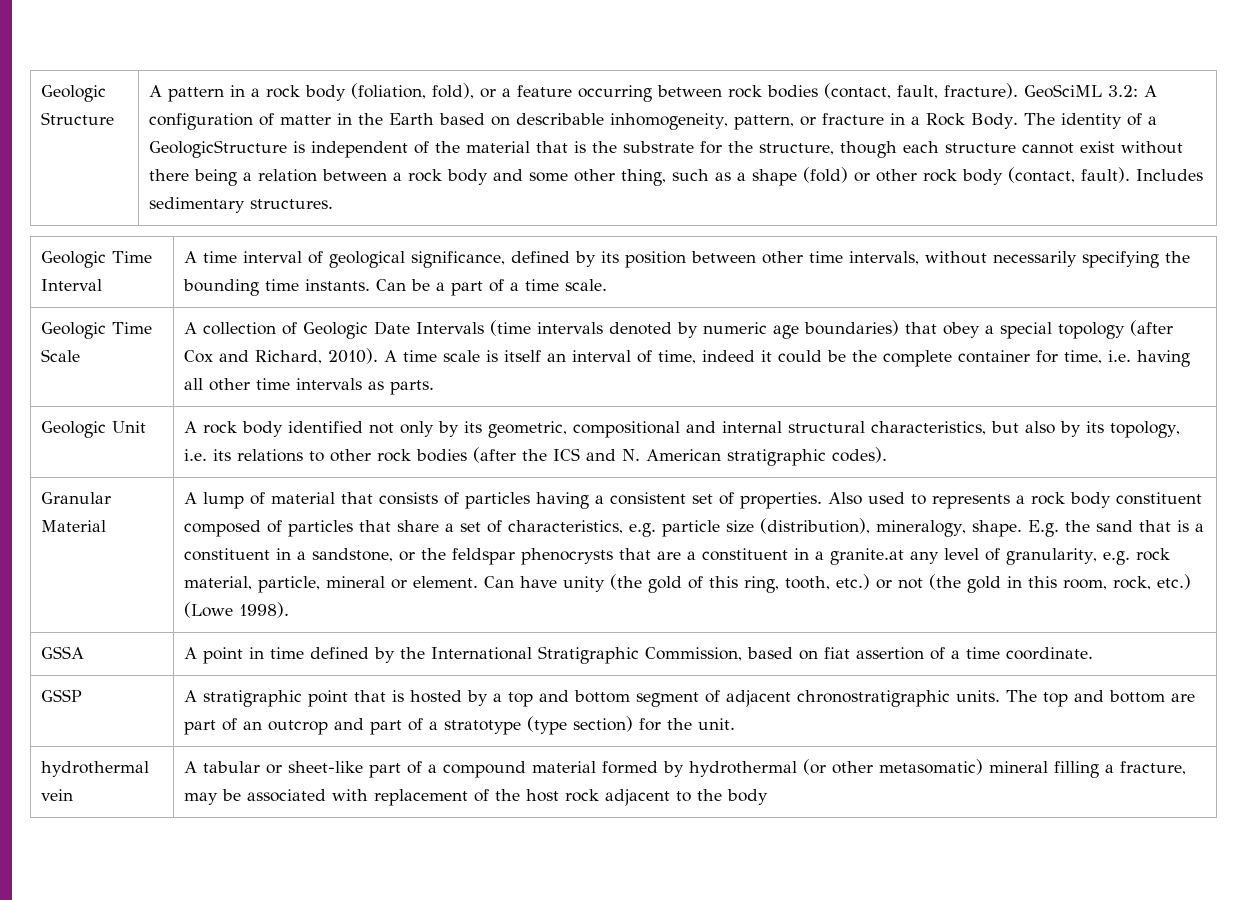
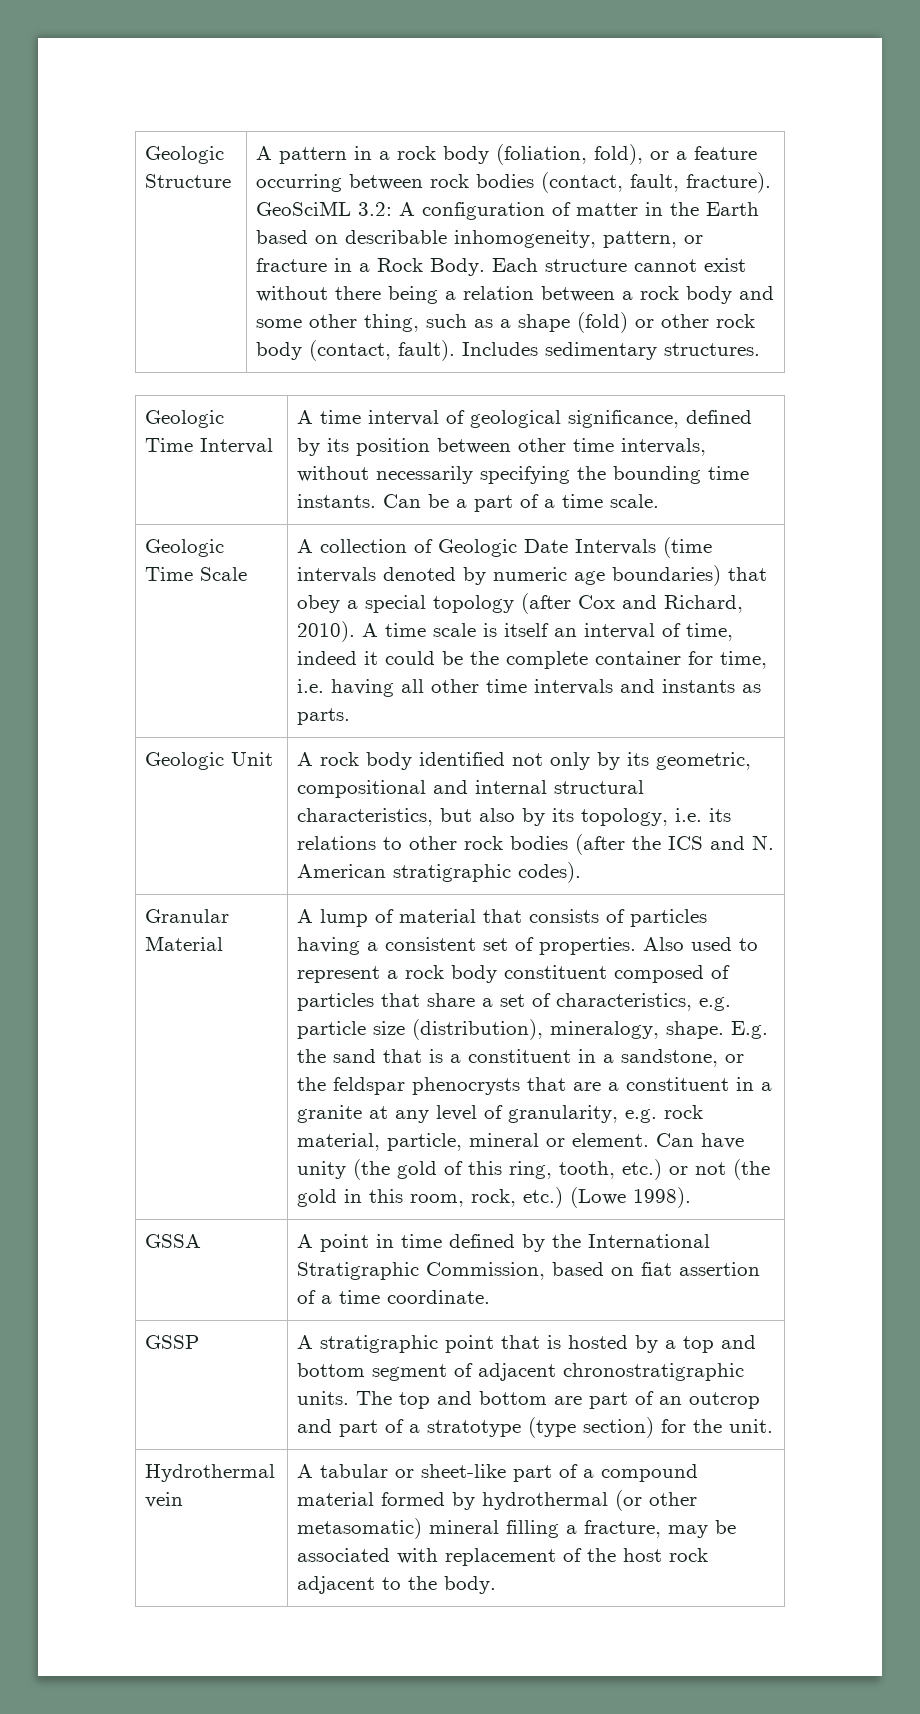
- The identity of a GeologicStructure is independent of the material that is the substrate for the structure, though each structure cannot exist without there being a relation between a rock body and some other thing, such as a shape (fold) or other rock body (contact, fault).
+ Each structure cannot exist without there being a relation between a rock body and some other thing, such as a shape (fold) or other rock body (contact, fault).
- A time scale is itself an interval of time, indeed it could be the complete container for time, i.e. having all other time intervals as parts.
+ A time scale is itself an interval of time, indeed it could be the complete container for time, i.e. having all other time intervals and instants as parts.
- Also used to represents a rock body constituent composed of particles that share a set of characteristics, e.g. particle size (distribution), mineralogy, shape.
+ Also used to represent a rock body constituent composed of particles that share a set of characteristics, e.g. particle size (distribution), mineralogy, shape.
- E.g. the sand that is a constituent in a sandstone, or the feldspar phenocrysts that are a constituent in a granite.at any level of granularity, e.g. rock material, particle, mineral or element.
+ E.g. the sand that is a constituent in a sandstone, or the feldspar phenocrysts that are a constituent in a granite at any level of granularity, e.g. rock material, particle, mineral or element.
- hydrothermal vein | A tabular or sheet-like part of a compound material formed by hydrothermal (or other metasomatic) mineral filling a fracture, may be associated with replacement of the host rock adjacent to the body
+ Hydrothermal vein | A tabular or sheet-like part of a compound material formed by hydrothermal (or other metasomatic) mineral filling a fracture, may be associated with replacement of the host rock adjacent to the body.

